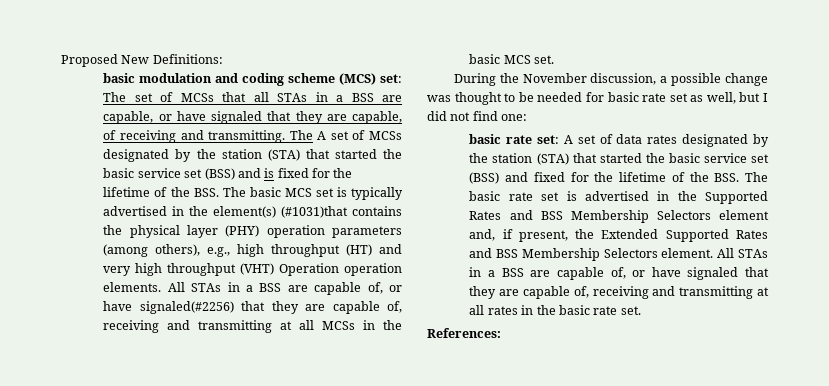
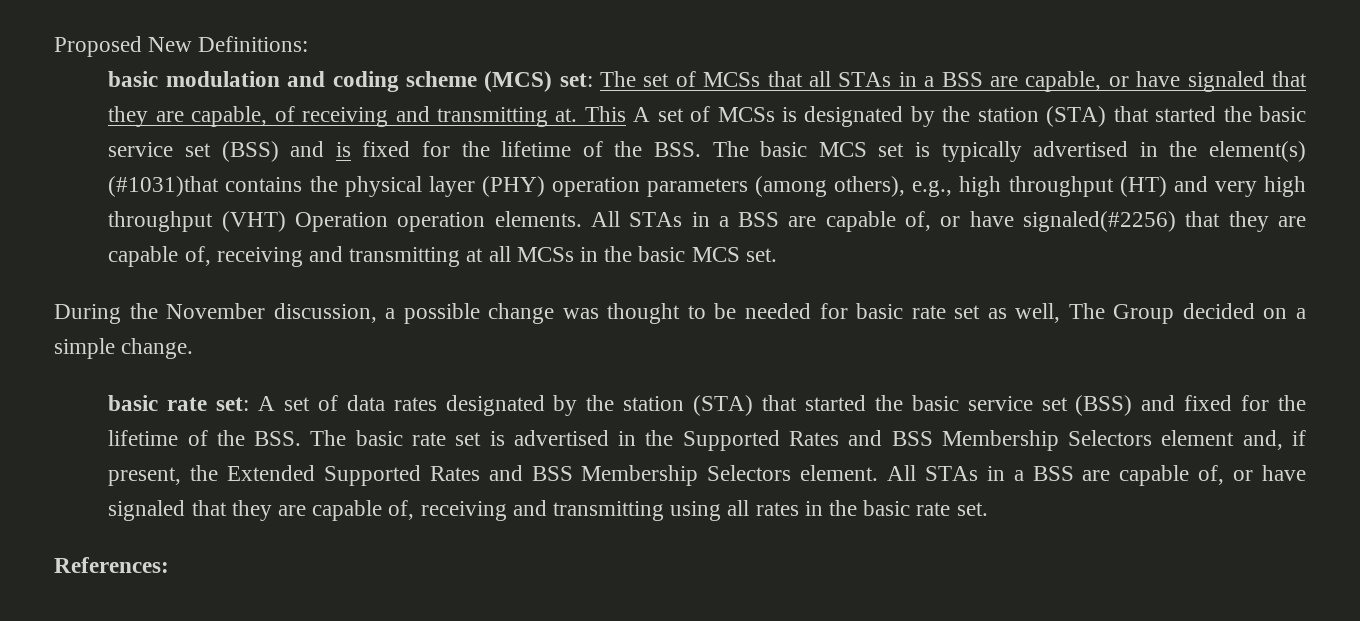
- The set of MCSs that all STAs in a BSS are capable, or have signaled that they are capable, of receiving and transmitting. The A set of MCSs designated by the station (STA) that started the basic service set (BSS) and is fixed for the lifetime of the BSS. The basic MCS set is typically advertised in the element(s) (#1031)that contains the physical layer (PHY) operation parameters (among others), e.g., high throughput (HT) and very high throughput (VHT) Operation operation elements.
+ The set of MCSs that all STAs in a BSS are capable, or have signaled that they are capable, of receiving and transmitting at. This A set of MCSs is designated by the station (STA) that started the basic service set (BSS) and is fixed for the lifetime of the BSS. The basic MCS set is typically advertised in the element(s) (#1031)that contains the physical layer (PHY) operation parameters (among others), e.g., high throughput (HT) and very high throughput (VHT) Operation operation elements.
- During the November discussion, a possible change was thought to be needed for basic rate set as well, but I did not find one:
+ During the November discussion, a possible change was thought to be needed for basic rate set as well, The Group decided on a simple change.
- All STAs in a BSS are capable of, or have signaled that they are capable of, receiving and transmitting at all rates in the basic rate set.
+ All STAs in a BSS are capable of, or have signaled that they are capable of, receiving and transmitting using all rates in the basic rate set.

